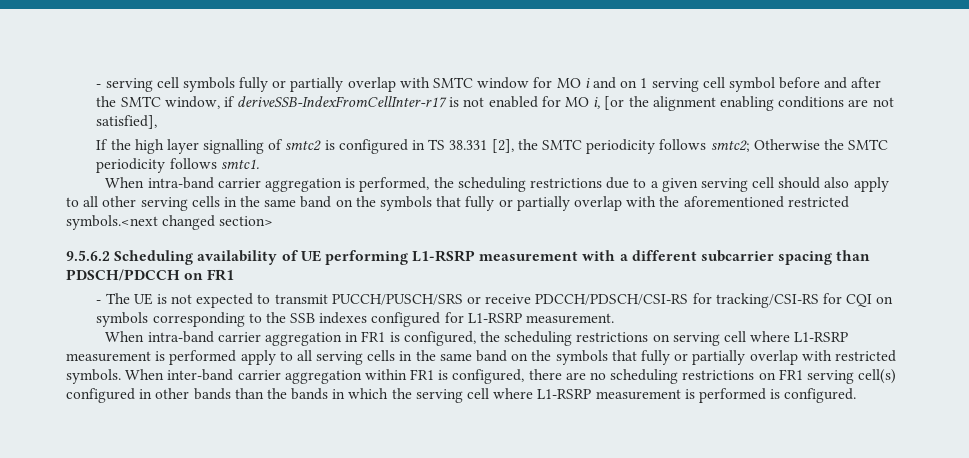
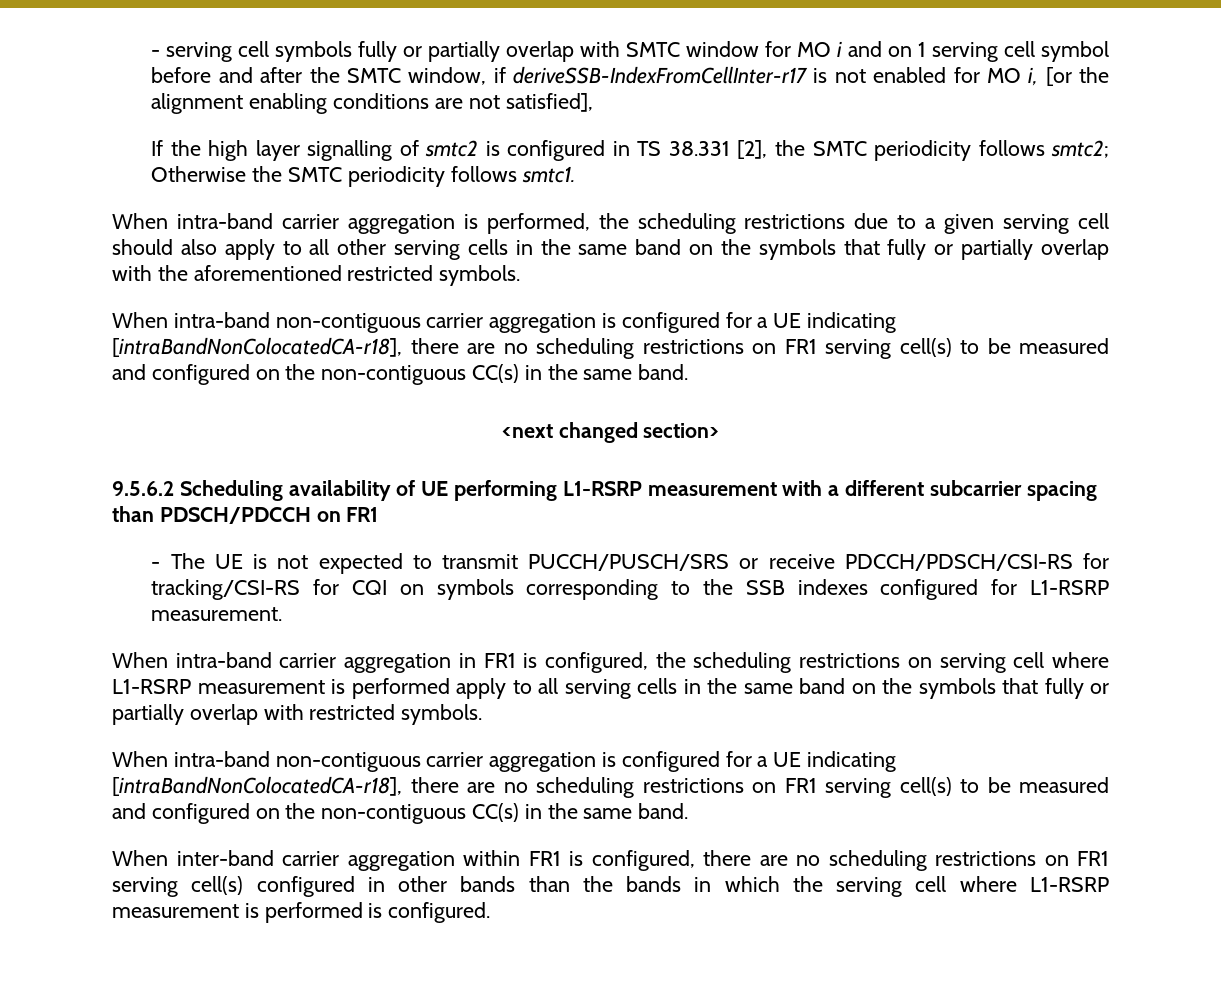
- When intra-band carrier aggregation is performed, the scheduling restrictions due to a given serving cell should also apply to all other serving cells in the same band on the symbols that fully or partially overlap with the aforementioned restricted symbols.<next changed section>
+ When intra-band carrier aggregation is performed, the scheduling restrictions due to a given serving cell should also apply to all other serving cells in the same band on the symbols that fully or partially overlap with the aforementioned restricted symbols.
+ When intra-band non-contiguous carrier aggregation is configured for a UE indicating [intraBandNonColocatedCA-r18], there are no scheduling restrictions on FR1 serving cell(s) to be measured and configured on the non-contiguous CC(s) in the same band.
+ <next changed section>
- When intra-band carrier aggregation in FR1 is configured, the scheduling restrictions on serving cell where L1-RSRP measurement is performed apply to all serving cells in the same band on the symbols that fully or partially overlap with restricted symbols. When inter-band carrier aggregation within FR1 is configured, there are no scheduling restrictions on FR1 serving cell(s) configured in other bands than the bands in which the serving cell where L1-RSRP measurement is performed is configured.
+ When intra-band carrier aggregation in FR1 is configured, the scheduling restrictions on serving cell where L1-RSRP measurement is performed apply to all serving cells in the same band on the symbols that fully or partially overlap with restricted symbols.
+ When intra-band non-contiguous carrier aggregation is configured for a UE indicating [intraBandNonColocatedCA-r18], there are no scheduling restrictions on FR1 serving cell(s) to be measured and configured on the non-contiguous CC(s) in the same band.
+ When inter-band carrier aggregation within FR1 is configured, there are no scheduling restrictions on FR1 serving cell(s) configured in other bands than the bands in which the serving cell where L1-RSRP measurement is performed is configured.

